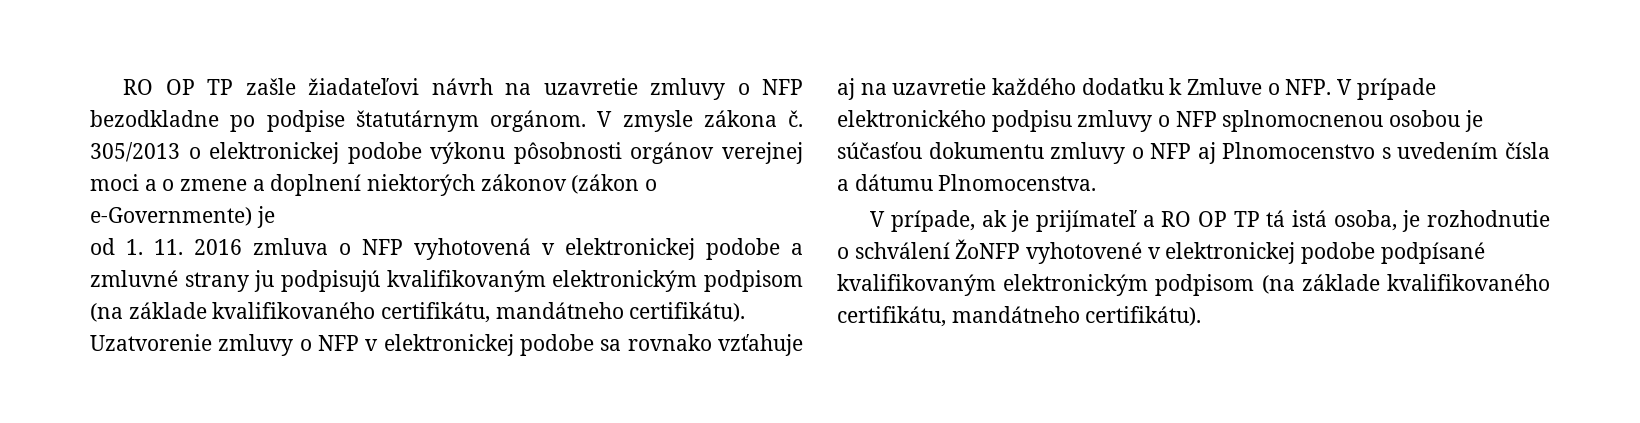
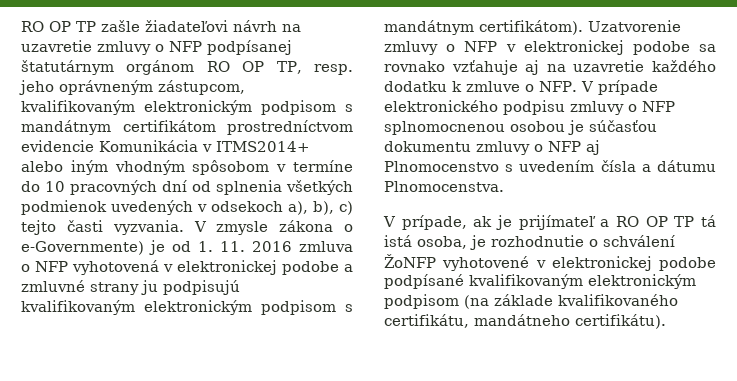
- RO OP TP zašle žiadateľovi návrh na uzavretie zmluvy o NFP bezodkladne po podpise štatutárnym orgánom. V zmysle zákona č. 305/2013 o elektronickej podobe výkonu pôsobnosti orgánov verejnej moci a o zmene a doplnení niektorých zákonov (zákon o e-Governmente) je
- od 1. 11. 2016 zmluva o NFP vyhotovená v elektronickej podobe a zmluvné strany ju podpisujú kvalifikovaným elektronickým podpisom (na základe kvalifikovaného certifikátu, mandátneho certifikátu).
+ RO OP TP zašle žiadateľovi návrh na uzavretie zmluvy o NFP podpísanej štatutárnym orgánom RO OP TP, resp. jeho oprávneným zástupcom, kvalifikovaným elektronickým podpisom s mandátnym certifikátom prostredníctvom evidencie Komunikácia v ITMS2014+ alebo iným vhodným spôsobom v termíne do 10 pracovných dní od splnenia všetkých podmienok uvedených v odsekoch a), b), c) tejto časti vyzvania. V zmysle zákona o e-Governmente) je od 1. 11. 2016 zmluva o NFP vyhotovená v elektronickej podobe a zmluvné strany ju podpisujú kvalifikovaným elektronickým podpisom s mandátnym certifikátom).
- Uzatvorenie zmluvy o NFP v elektronickej podobe sa rovnako vzťahuje aj na uzavretie každého dodatku k Zmluve o NFP. V prípade elektronického podpisu zmluvy o NFP splnomocnenou osobou je súčasťou dokumentu zmluvy o NFP aj Plnomocenstvo s uvedením čísla a dátumu Plnomocenstva.
+ Uzatvorenie zmluvy o NFP v elektronickej podobe sa rovnako vzťahuje aj na uzavretie každého dodatku k zmluve o NFP. V prípade elektronického podpisu zmluvy o NFP splnomocnenou osobou je súčasťou dokumentu zmluvy o NFP aj Plnomocenstvo s uvedením čísla a dátumu Plnomocenstva.

